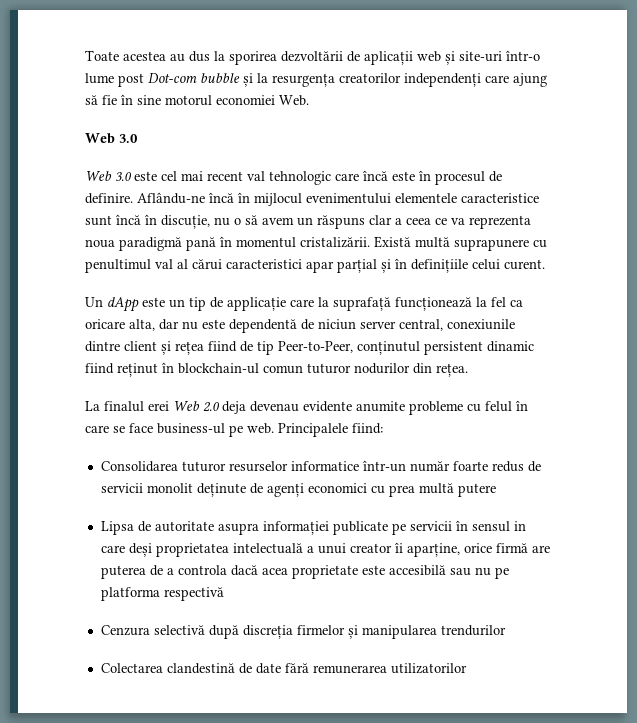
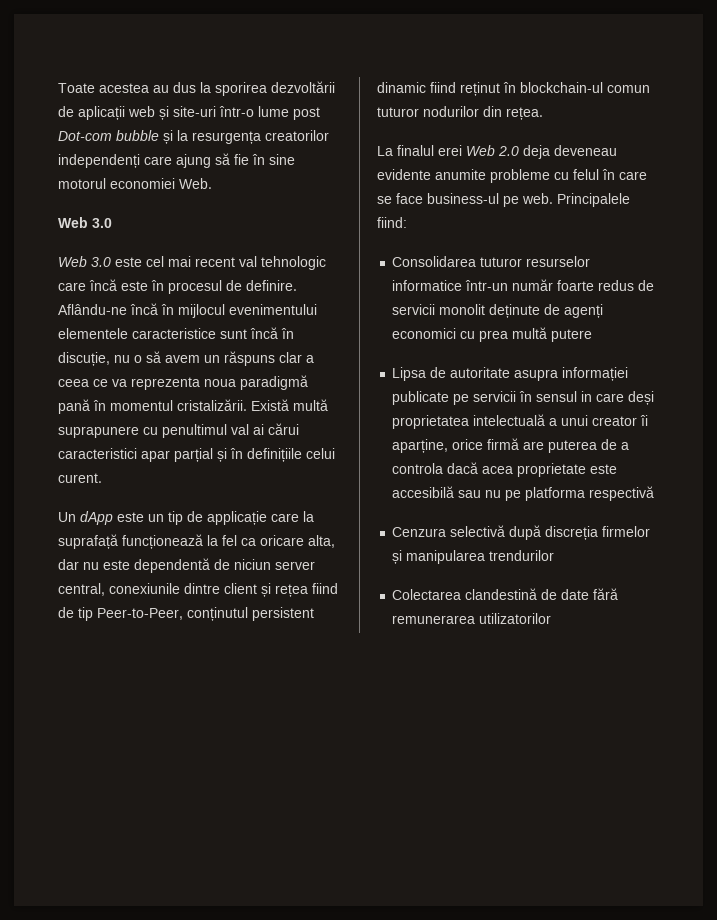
- Există multă suprapunere cu penultimul val al cărui caracteristici apar parțial și în definițiile celui curent.
+ Există multă suprapunere cu penultimul val ai cărui caracteristici apar parțial și în definițiile celui curent.
- La finalul erei Web 2.0 deja devenau evidente anumite probleme cu felul în care se face business-ul pe web.
+ La finalul erei Web 2.0 deja deveneau evidente anumite probleme cu felul în care se face business-ul pe web.

